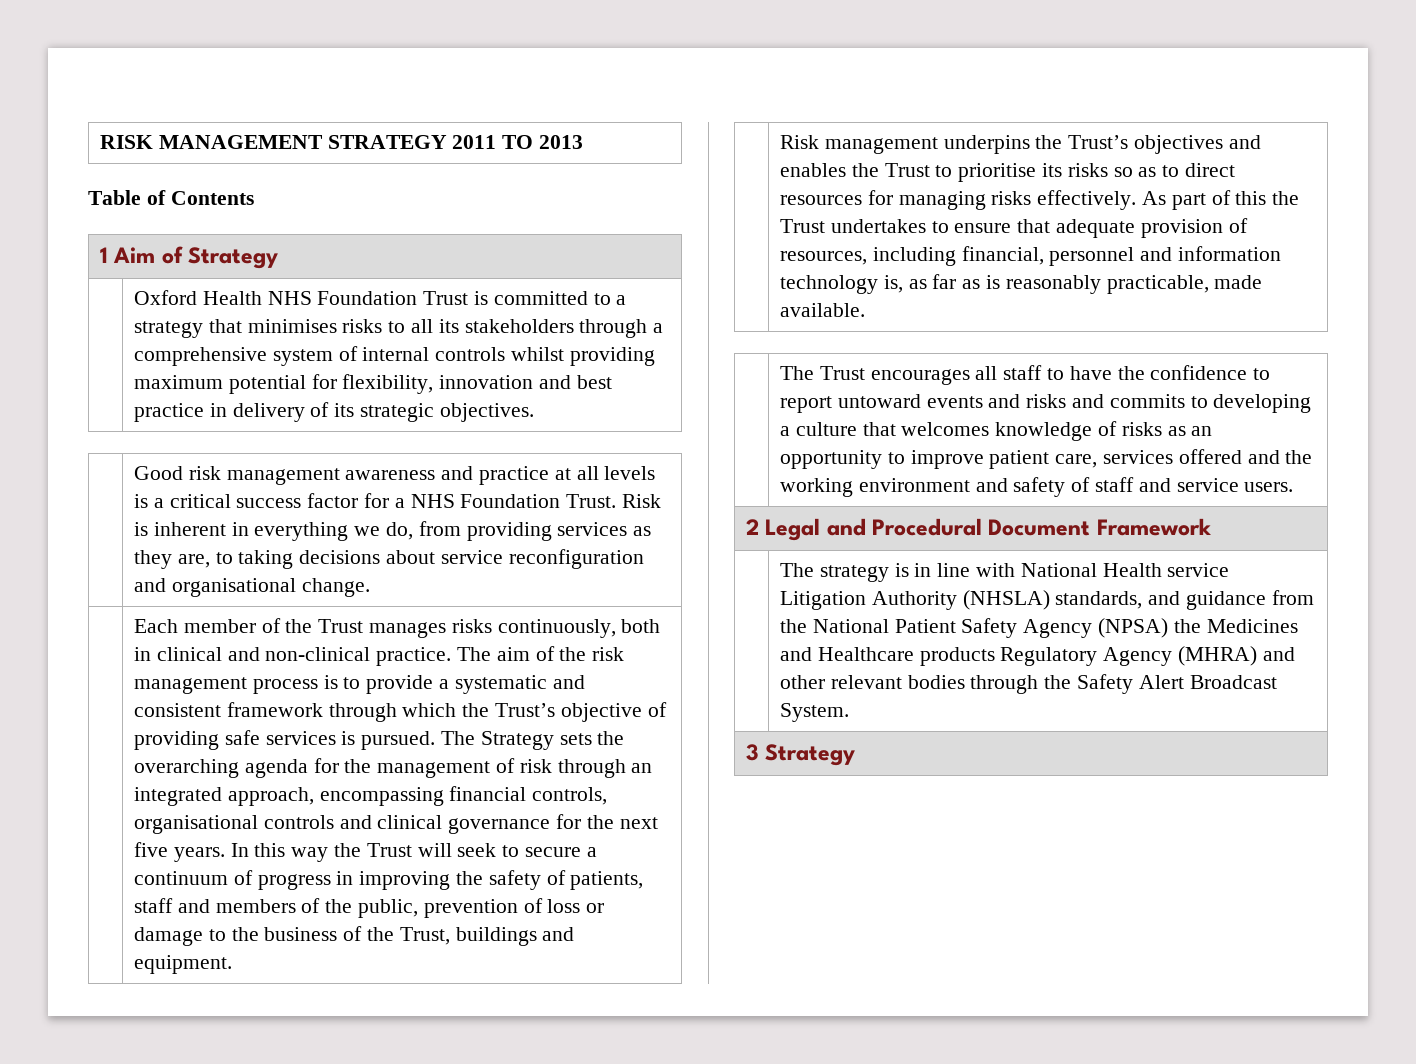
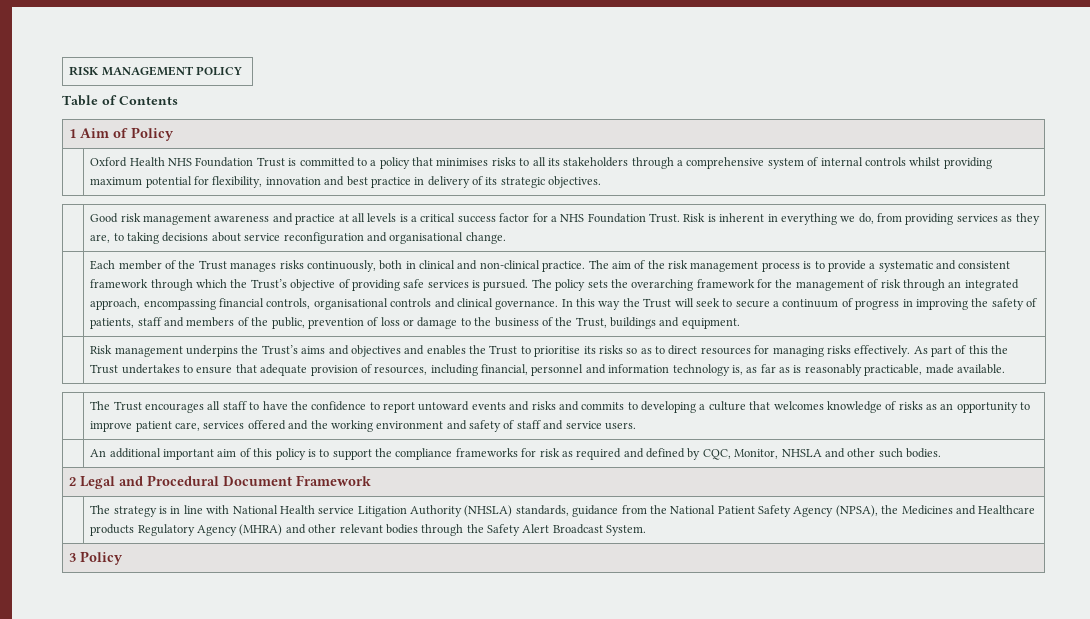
- RISK MANAGEMENT STRATEGY 2011 TO 2013
+ RISK MANAGEMENT POLICY
- 1 Aim of Strategy
+ 1 Aim of Policy
- | Oxford Health NHS Foundation Trust is committed to a strategy that minimises risks to all its stakeholders through a comprehensive system of internal controls whilst providing maximum potential for flexibility, innovation and best practice in delivery of its strategic objectives.
+ | Oxford Health NHS Foundation Trust is committed to a policy that minimises risks to all its stakeholders through a comprehensive system of internal controls whilst providing maximum potential for flexibility, innovation and best practice in delivery of its strategic objectives.
- The Strategy sets the overarching agenda for the management of risk through an integrated approach, encompassing financial controls, organisational controls and clinical governance for the next five years.
+ The policy sets the overarching framework for the management of risk through an integrated approach, encompassing financial controls, organisational controls and clinical governance.
- Risk management underpins the Trust’s objectives and enables the Trust to prioritise its risks so as to direct resources for managing risks effectively.
+ Risk management underpins the Trust’s aims and objectives and enables the Trust to prioritise its risks so as to direct resources for managing risks effectively.
+ | An additional important aim of this policy is to support the compliance frameworks for risk as required and defined by CQC, Monitor, NHSLA and other such bodies.
- | The strategy is in line with National Health service Litigation Authority (NHSLA) standards, and guidance from the National Patient Safety Agency (NPSA) the Medicines and Healthcare products Regulatory Agency (MHRA) and other relevant bodies through the Safety Alert Broadcast System.
+ | The strategy is in line with National Health service Litigation Authority (NHSLA) standards, guidance from the National Patient Safety Agency (NPSA), the Medicines and Healthcare products Regulatory Agency (MHRA) and other relevant bodies through the Safety Alert Broadcast System.
- 3 Strategy
+ 3 Policy

